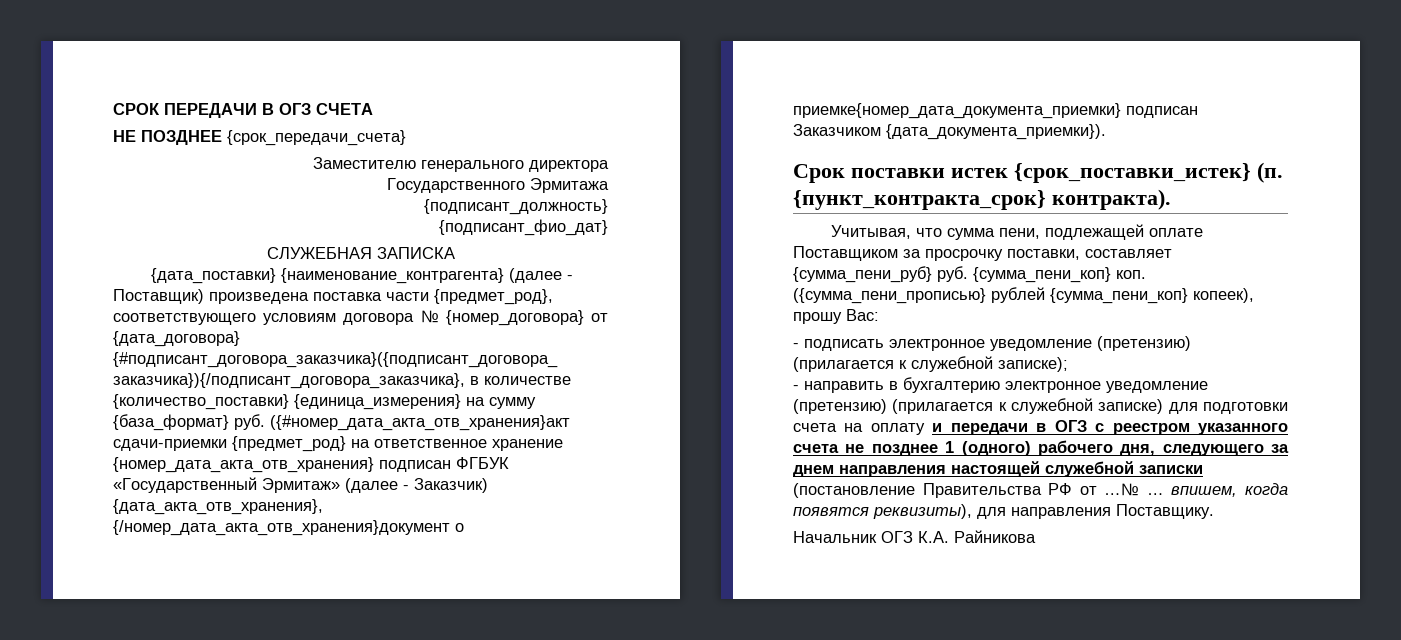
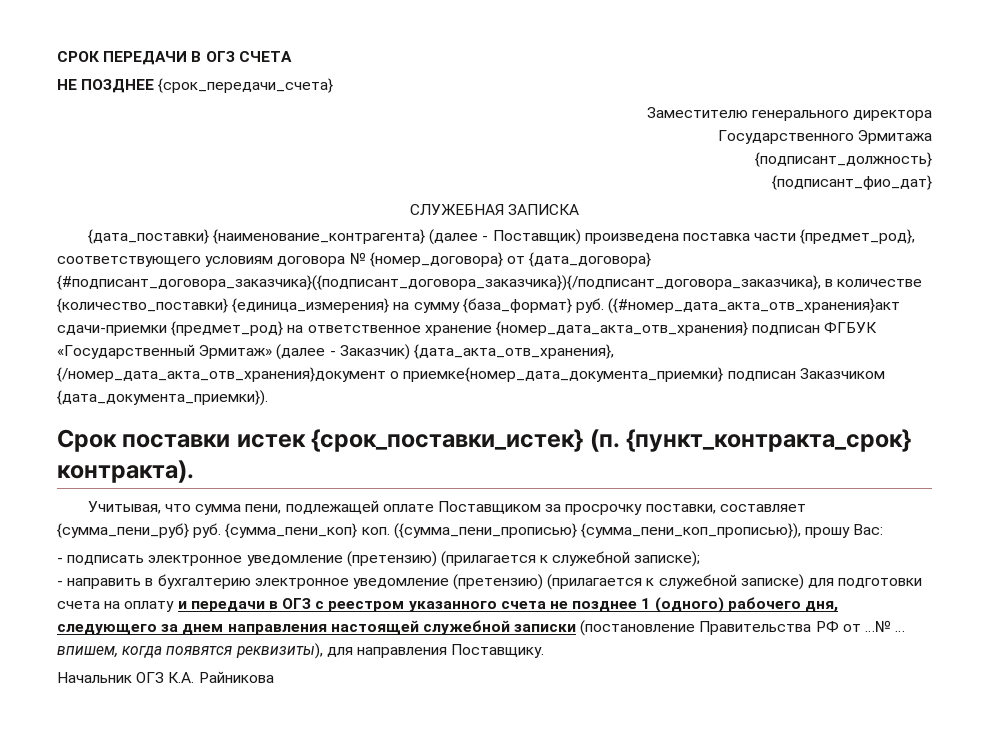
- ({сумма_пени_прописью} рублей {сумма_пени_коп} копеек), прошу Вас:
+ ({сумма_пени_прописью} {сумма_пени_коп_прописью}), прошу Вас:

